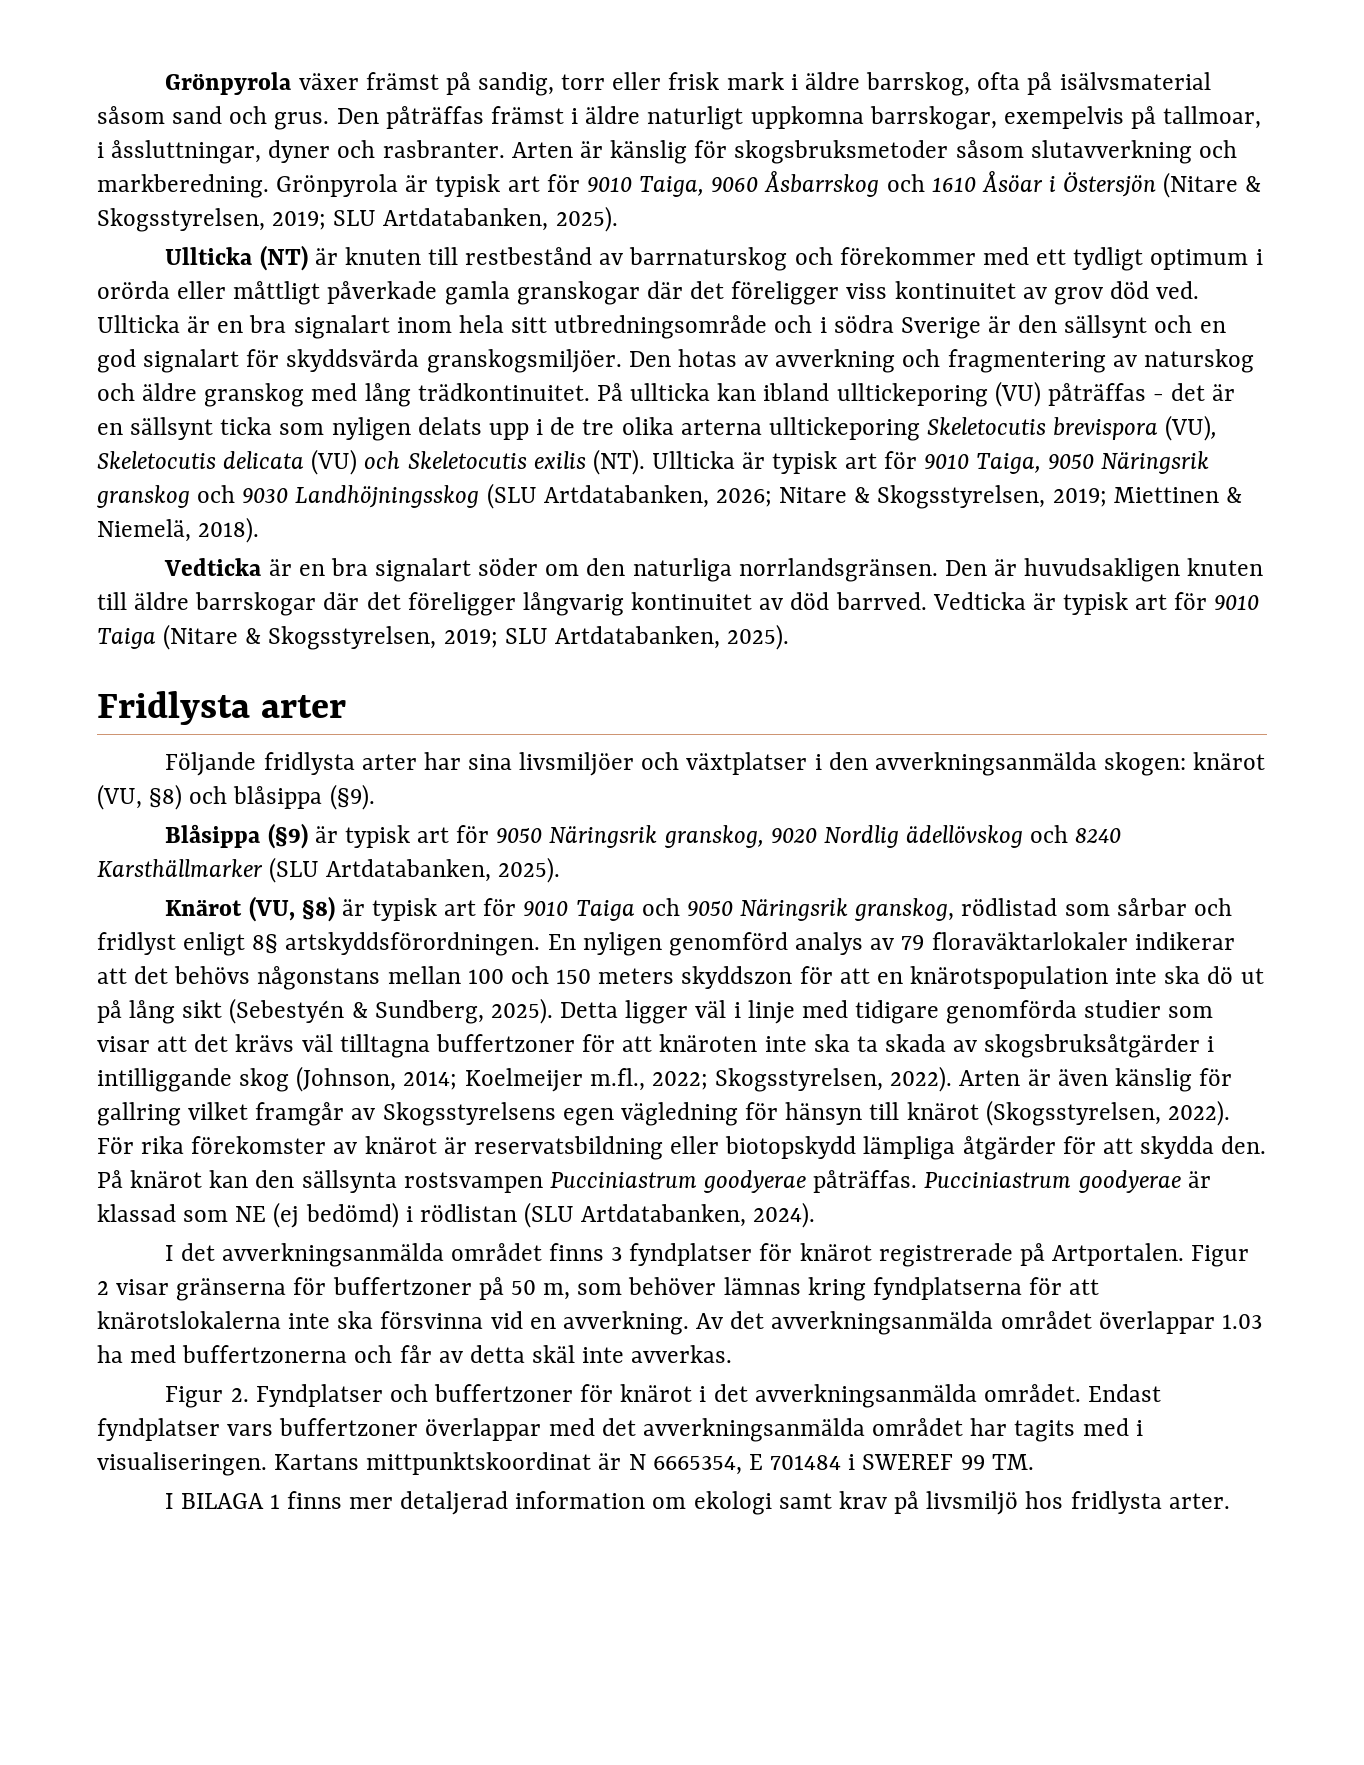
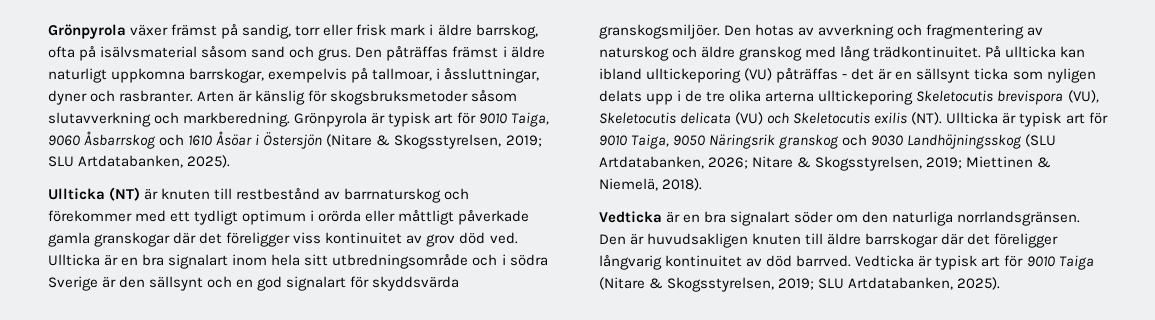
- Fridlysta arter
- Följande fridlysta arter har sina livsmiljöer och växtplatser i den avverkningsanmälda skogen: knärot (VU, §8) och blåsippa (§9).
- Blåsippa (§9) är typisk art för 9050 Näringsrik granskog, 9020 Nordlig ädellövskog och 8240 Karsthällmarker (SLU Artdatabanken, 2025).
- Knärot (VU, §8) är typisk art för 9010 Taiga och 9050 Näringsrik granskog, rödlistad som sårbar och fridlyst enligt 8§ artskyddsförordningen. En nyligen genomförd analys av 79 floraväktarlokaler indikerar att det behövs någonstans mellan 100 och 150 meters skyddszon för att en knärotspopulation inte ska dö ut på lång sikt (Sebestyén & Sundberg, 2025). Detta ligger väl i linje med tidigare genomförda studier som visar att det krävs väl tilltagna buffertzoner för att knäroten inte ska ta skada av skogsbruksåtgärder i intilliggande skog (Johnson, 2014; Koelmeijer m.fl., 2022; Skogsstyrelsen, 2022). Arten är även känslig för gallring vilket framgår av Skogsstyrelsens egen vägledning för hänsyn till knärot (Skogsstyrelsen, 2022). För rika förekomster av knärot är reservatsbildning eller biotopskydd lämpliga åtgärder för att skydda den. På knärot kan den sällsynta rostsvampen Pucciniastrum goodyerae påträffas. Pucciniastrum goodyerae är klassad som NE (ej bedömd) i rödlistan (SLU Artdatabanken, 2024).
- I det avverkningsanmälda området finns 3 fyndplatser för knärot registrerade på Artportalen. Figur 2 visar gränserna för buffertzoner på 50 m, som behöver lämnas kring fyndplatserna för att knärotslokalerna inte ska försvinna vid en avverkning. Av det avverkningsanmälda området överlappar 1.03 ha med buffertzonerna och får av detta skäl inte avverkas.
- Figur 2. Fyndplatser och buffertzoner för knärot i det avverkningsanmälda området. Endast fyndplatser vars buffertzoner överlappar med det avverkningsanmälda området har tagits med i visualiseringen. Kartans mittpunktskoordinat är N 6665354, E 701484 i SWEREF 99 TM.
- I BILAGA 1 finns mer detaljerad information om ekologi samt krav på livsmiljö hos fridlysta arter.

